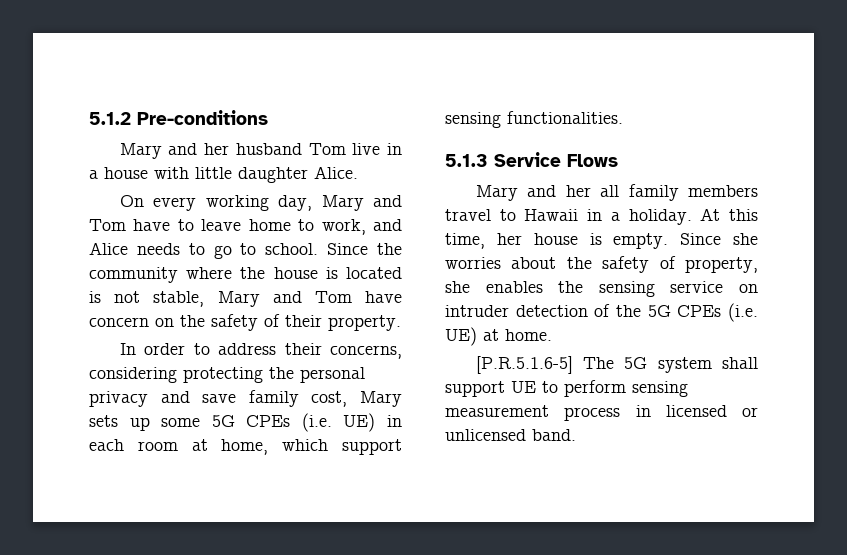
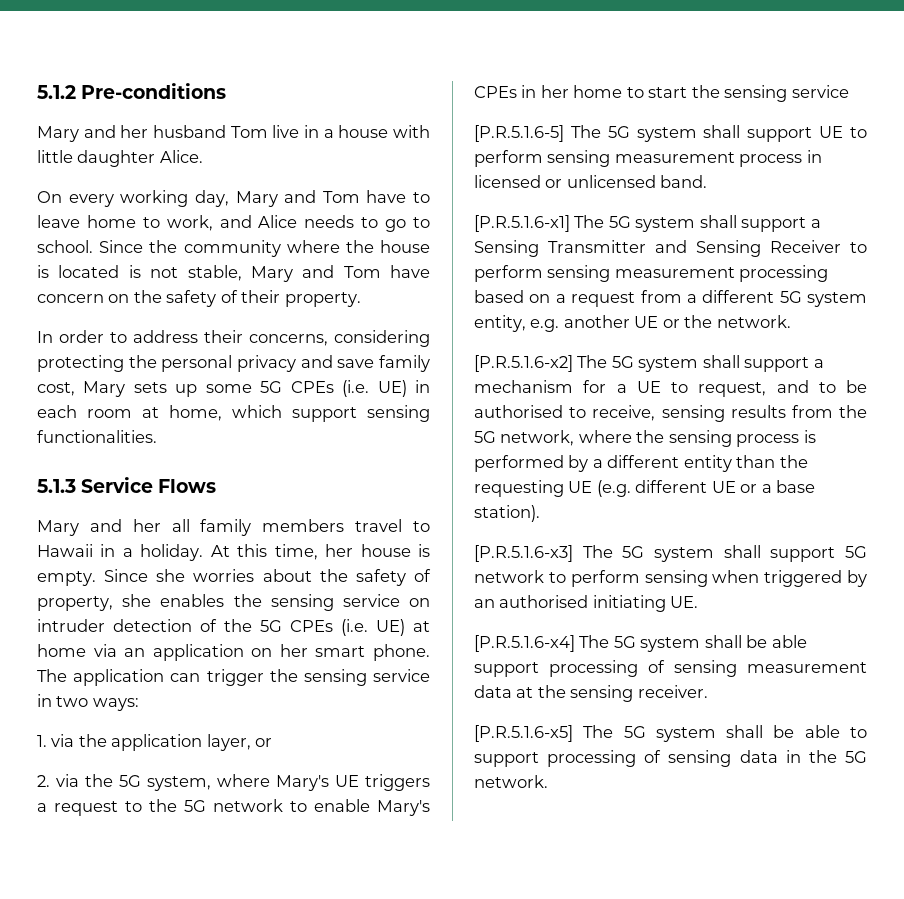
- Since she worries about the safety of property, she enables the sensing service on intruder detection of the 5G CPEs (i.e. UE) at home.
+ Since she worries about the safety of property, she enables the sensing service on intruder detection of the 5G CPEs (i.e. UE) at home via an application on her smart phone. The application can trigger the sensing service in two ways:
+ 1. via the application layer, or
+ 2. via the 5G system, where Mary's UE triggers a request to the 5G network to enable Mary's CPEs in her home to start the sensing service
+ [P.R.5.1.6-x1] The 5G system shall support a Sensing Transmitter and Sensing Receiver to perform sensing measurement processing based on a request from a different 5G system entity, e.g. another UE or the network.
+ [P.R.5.1.6-x2] The 5G system shall support a mechanism for a UE to request, and to be authorised to receive, sensing results from the 5G network, where the sensing process is performed by a different entity than the requesting UE (e.g. different UE or a base station).
+ [P.R.5.1.6-x3] The 5G system shall support 5G network to perform sensing when triggered by an authorised initiating UE.
+ [P.R.5.1.6-x4] The 5G system shall be able support processing of sensing measurement data at the sensing receiver.
+ [P.R.5.1.6-x5] The 5G system shall be able to support processing of sensing data in the 5G network.

